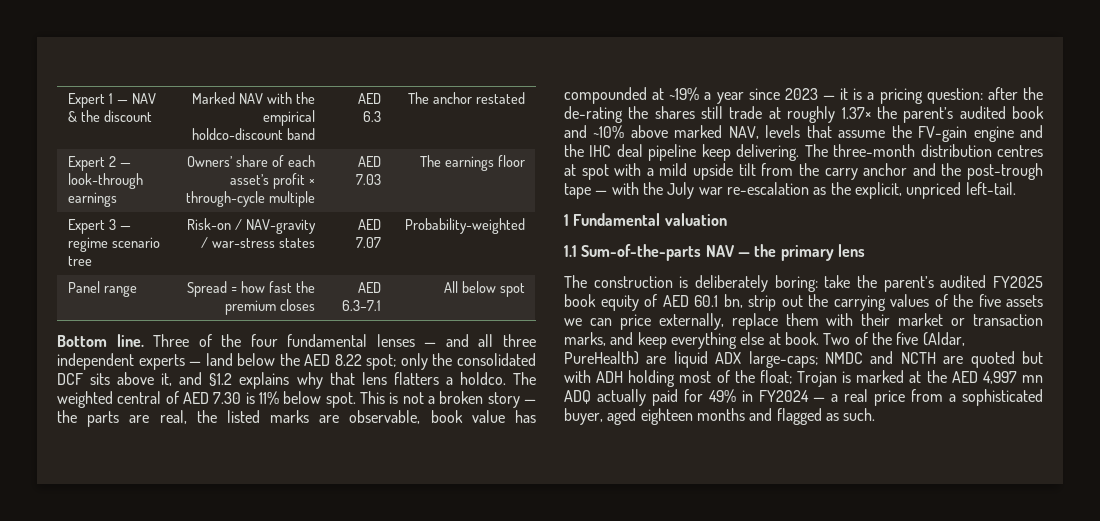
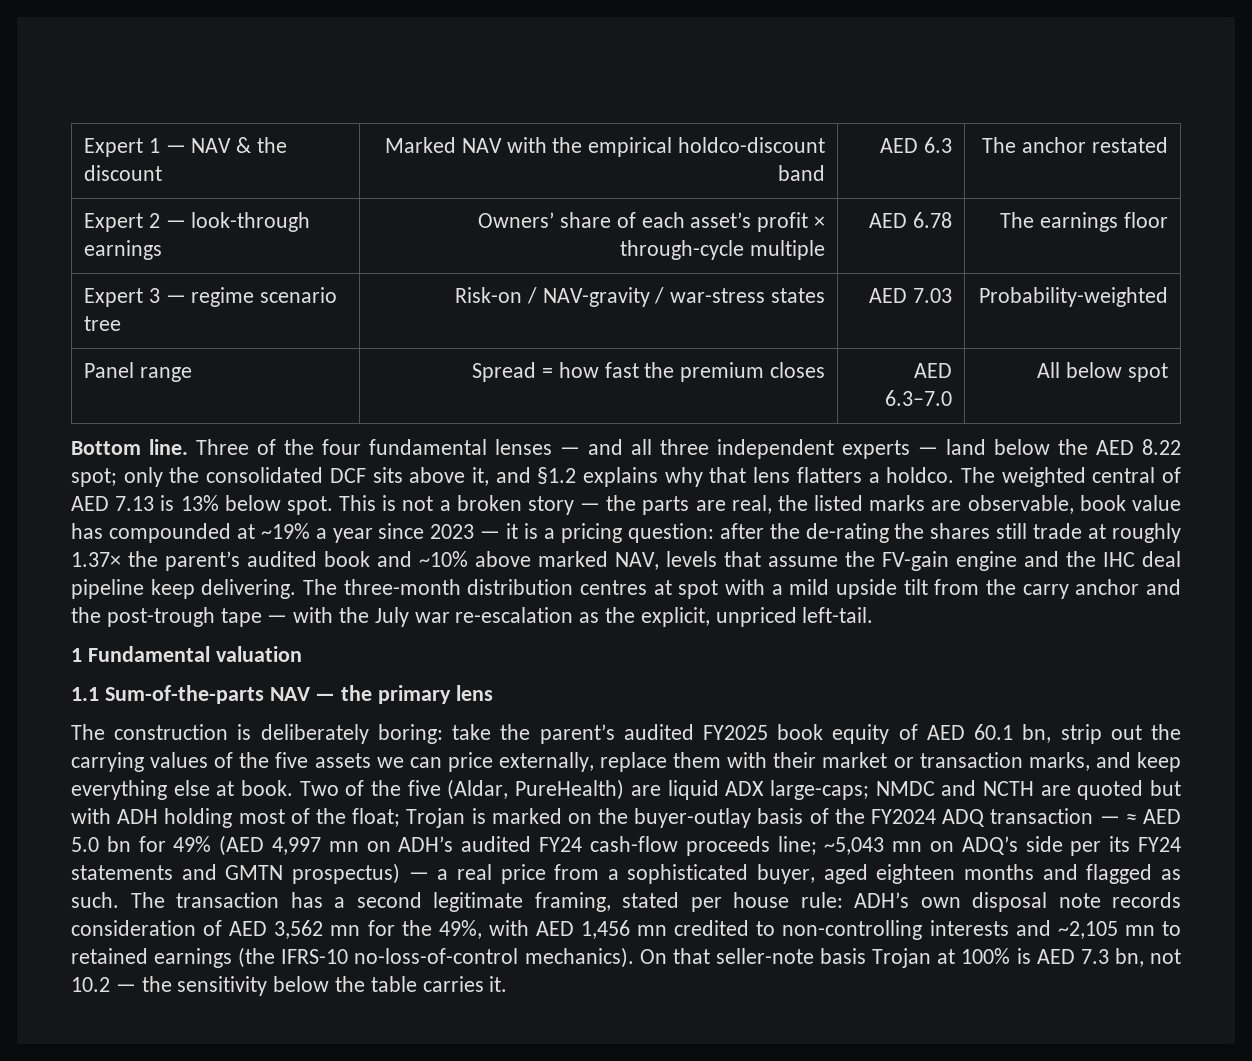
- Expert 2 — look-through earnings | Owners’ share of each asset’s profit × through-cycle multiple | AED 7.03 | The earnings floor
+ Expert 2 — look-through earnings | Owners’ share of each asset’s profit × through-cycle multiple | AED 6.78 | The earnings floor
- Expert 3 — regime scenario tree | Risk-on / NAV-gravity / war-stress states | AED 7.07 | Probability-weighted
+ Expert 3 — regime scenario tree | Risk-on / NAV-gravity / war-stress states | AED 7.03 | Probability-weighted
- Panel range | Spread = how fast the premium closes | AED 6.3–7.1 | All below spot
+ Panel range | Spread = how fast the premium closes | AED 6.3–7.0 | All below spot
- The weighted central of AED 7.30 is 11% below spot.
+ The weighted central of AED 7.13 is 13% below spot.
- Two of the five (Aldar, PureHealth) are liquid ADX large-caps; NMDC and NCTH are quoted but with ADH holding most of the float; Trojan is marked at the AED 4,997 mn ADQ actually paid for 49% in FY2024 — a real price from a sophisticated buyer, aged eighteen months and flagged as such.
+ Two of the five (Aldar, PureHealth) are liquid ADX large-caps; NMDC and NCTH are quoted but with ADH holding most of the float; Trojan is marked on the buyer-outlay basis of the FY2024 ADQ transaction — ≈ AED 5.0 bn for 49% (AED 4,997 mn on ADH’s audited FY24 cash-flow proceeds line; ~5,043 mn on ADQ’s side per its FY24 statements and GMTN prospectus) — a real price from a sophisticated buyer, aged eighteen months and flagged as such.
+ The transaction has a second legitimate framing, stated per house rule: ADH’s own disposal note records consideration of AED 3,562 mn for the 49%, with AED 1,456 mn credited to non-controlling interests and ~2,105 mn to retained earnings (the IFRS-10 no-loss-of-control mechanics). On that seller-note basis Trojan at 100% is AED 7.3 bn, not 10.2 — the sensitivity below the table carries it.

